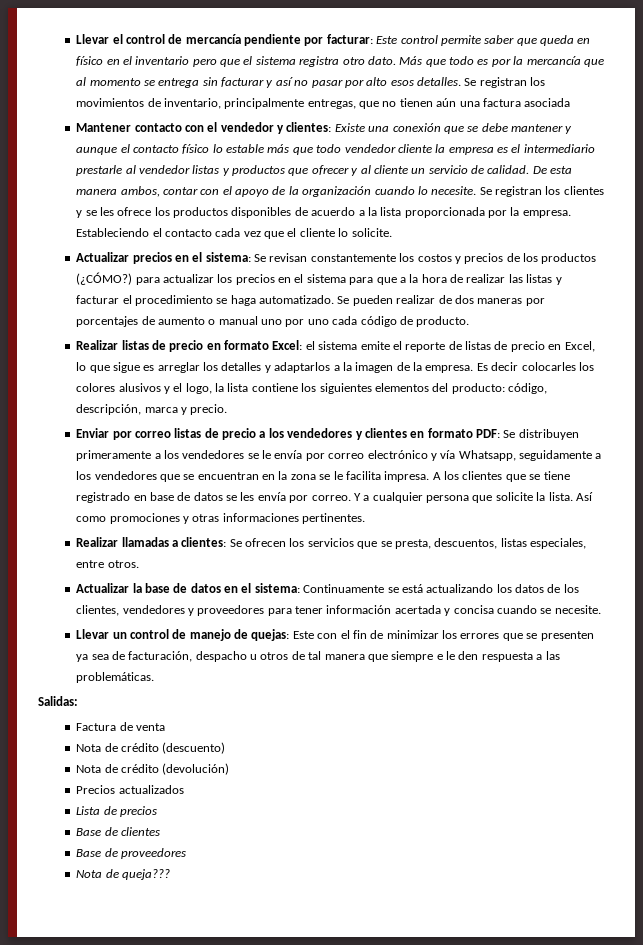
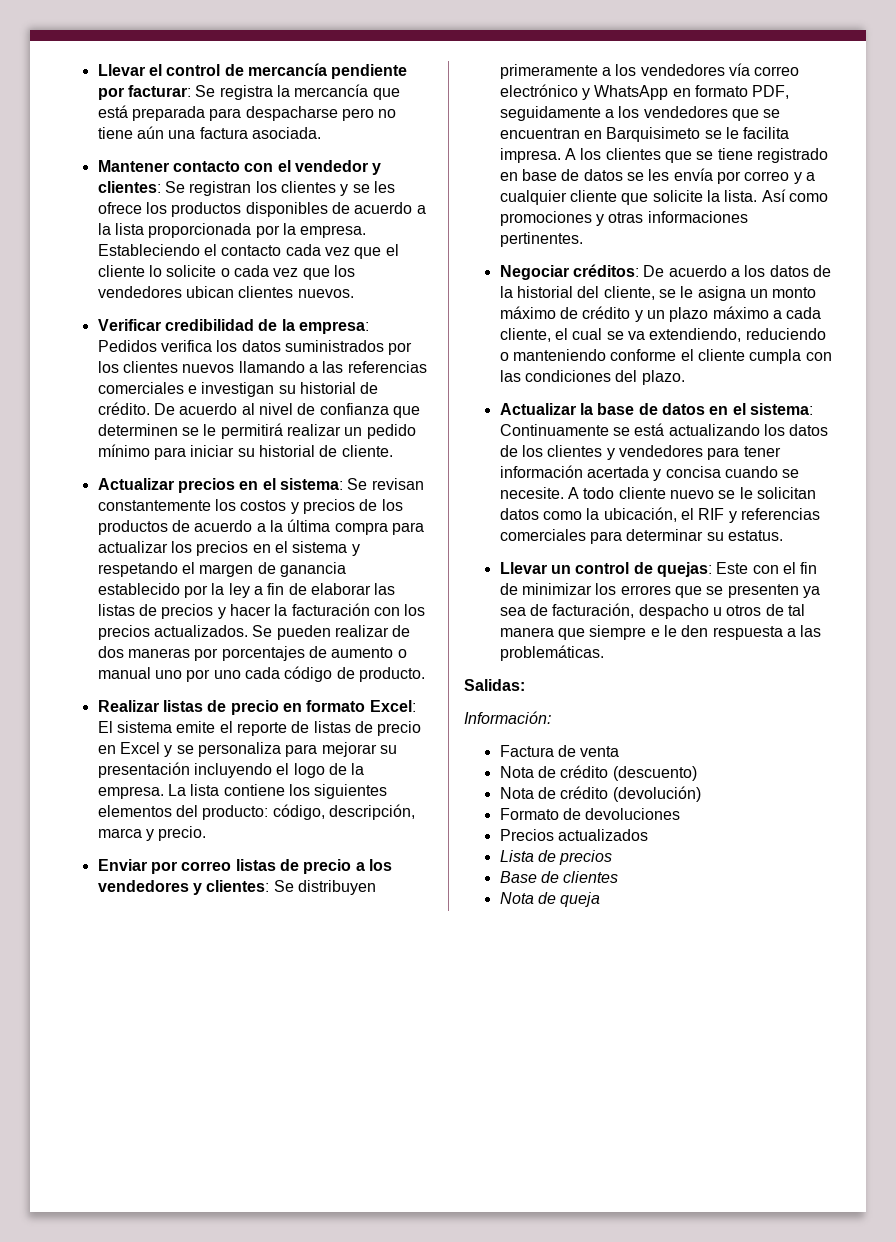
- Llevar el control de mercancía pendiente por facturar: Este control permite saber que queda en físico en el inventario pero que el sistema registra otro dato. Más que todo es por la mercancía que al momento se entrega sin facturar y así no pasar por alto esos detalles. Se registran los movimientos de inventario, principalmente entregas, que no tienen aún una factura asociada
+ Llevar el control de mercancía pendiente por facturar: Se registra la mercancía que está preparada para despacharse pero no tiene aún una factura asociada.
- Mantener contacto con el vendedor y clientes: Existe una conexión que se debe mantener y aunque el contacto físico lo estable más que todo vendedor cliente la empresa es el intermediario prestarle al vendedor listas y productos que ofrecer y al cliente un servicio de calidad. De esta manera ambos, contar con el apoyo de la organización cuando lo necesite. Se registran los clientes y se les ofrece los productos disponibles de acuerdo a la lista proporcionada por la empresa.
+ Mantener contacto con el vendedor y clientes: Se registran los clientes y se les ofrece los productos disponibles de acuerdo a la lista proporcionada por la empresa.
- Estableciendo el contacto cada vez que el cliente lo solicite.
+ Estableciendo el contacto cada vez que el cliente lo solicite o cada vez que los vendedores ubican clientes nuevos.
+ Verificar credibilidad de la empresa: Pedidos verifica los datos suministrados por los clientes nuevos llamando a las referencias comerciales e investigan su historial de crédito. De acuerdo al nivel de confianza que determinen se le permitirá realizar un pedido mínimo para iniciar su historial de cliente.
- Actualizar precios en el sistema: Se revisan constantemente los costos y precios de los productos (¿CÓMO?) para actualizar los precios en el sistema para que a la hora de realizar las listas y facturar el procedimiento se haga automatizado.
+ Actualizar precios en el sistema: Se revisan constantemente los costos y precios de los productos de acuerdo a la última compra para actualizar los precios en el sistema y respetando el margen de ganancia establecido por la ley a fin de elaborar las listas de precios y hacer la facturación con los precios actualizados.
- Realizar listas de precio en formato Excel: el sistema emite el reporte de listas de precio en Excel, lo que sigue es arreglar los detalles y adaptarlos a la imagen de la empresa. Es decir colocarles los colores alusivos y el logo, la lista contiene los siguientes elementos del producto: código, descripción, marca y precio.
+ Realizar listas de precio en formato Excel: El sistema emite el reporte de listas de precio en Excel y se personaliza para mejorar su presentación incluyendo el logo de la empresa. La lista contiene los siguientes elementos del producto: código, descripción, marca y precio.
- Enviar por correo listas de precio a los vendedores y clientes en formato PDF: Se distribuyen primeramente a los vendedores se le envía por correo electrónico y vía Whatsapp, seguidamente a los vendedores que se encuentran en la zona se le facilita impresa.
+ Enviar por correo listas de precio a los vendedores y clientes: Se distribuyen primeramente a los vendedores vía correo electrónico y WhatsApp en formato PDF, seguidamente a los vendedores que se encuentran en Barquisimeto se le facilita impresa.
- A los clientes que se tiene registrado en base de datos se les envía por correo. Y a cualquier persona que solicite la lista.
+ A los clientes que se tiene registrado en base de datos se les envía por correo y a cualquier cliente que solicite la lista.
- Realizar llamadas a clientes: Se ofrecen los servicios que se presta, descuentos, listas especiales, entre otros.
+ Negociar créditos: De acuerdo a los datos de la historial del cliente, se le asigna un monto máximo de crédito y un plazo máximo a cada cliente, el cual se va extendiendo, reduciendo o manteniendo conforme el cliente cumpla con las condiciones del plazo.
- Actualizar la base de datos en el sistema: Continuamente se está actualizando los datos de los clientes, vendedores y proveedores para tener información acertada y concisa cuando se necesite.
+ Actualizar la base de datos en el sistema: Continuamente se está actualizando los datos de los clientes y vendedores para tener información acertada y concisa cuando se necesite. A todo cliente nuevo se le solicitan datos como la ubicación, el RIF y referencias comerciales para determinar su estatus.
- Llevar un control de manejo de quejas: Este con el fin de minimizar los errores que se presenten ya sea de facturación, despacho u otros de tal manera que siempre e le den respuesta a las problemáticas.
+ Llevar un control de quejas: Este con el fin de minimizar los errores que se presenten ya sea de facturación, despacho u otros de tal manera que siempre e le den respuesta a las problemáticas.
+ Información:
+ Formato de devoluciones
- Base de proveedores
- Nota de queja???
+ Nota de queja

